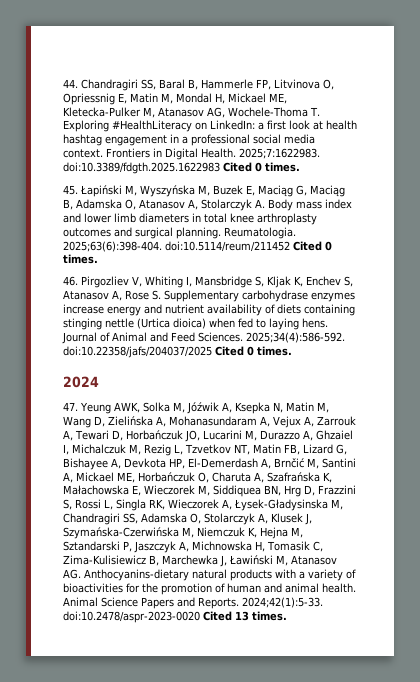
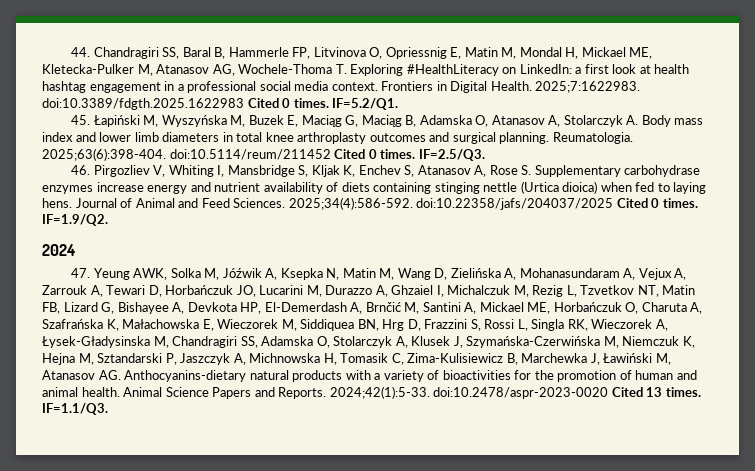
+ IF=5.2/Q1.
+ IF=2.5/Q3.
+ IF=1.9/Q2.
+ IF=1.1/Q3.

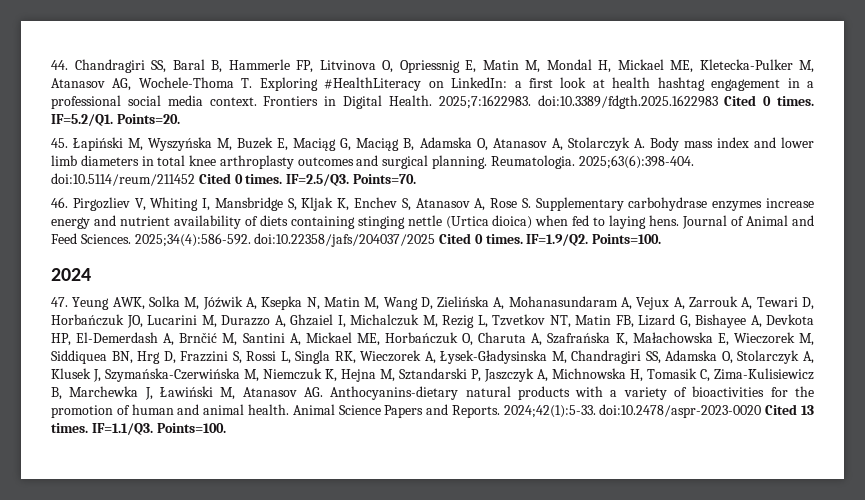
- IF=5.2/Q1.
+ IF=5.2/Q1. Points=20.
- IF=2.5/Q3.
+ IF=2.5/Q3. Points=70.
- IF=1.9/Q2.
+ IF=1.9/Q2. Points=100.
- IF=1.1/Q3.
+ IF=1.1/Q3. Points=100.

